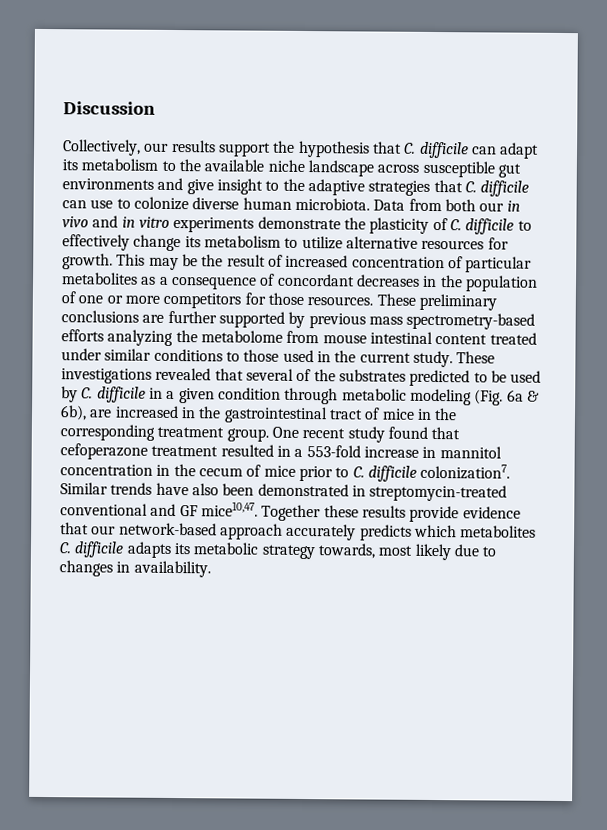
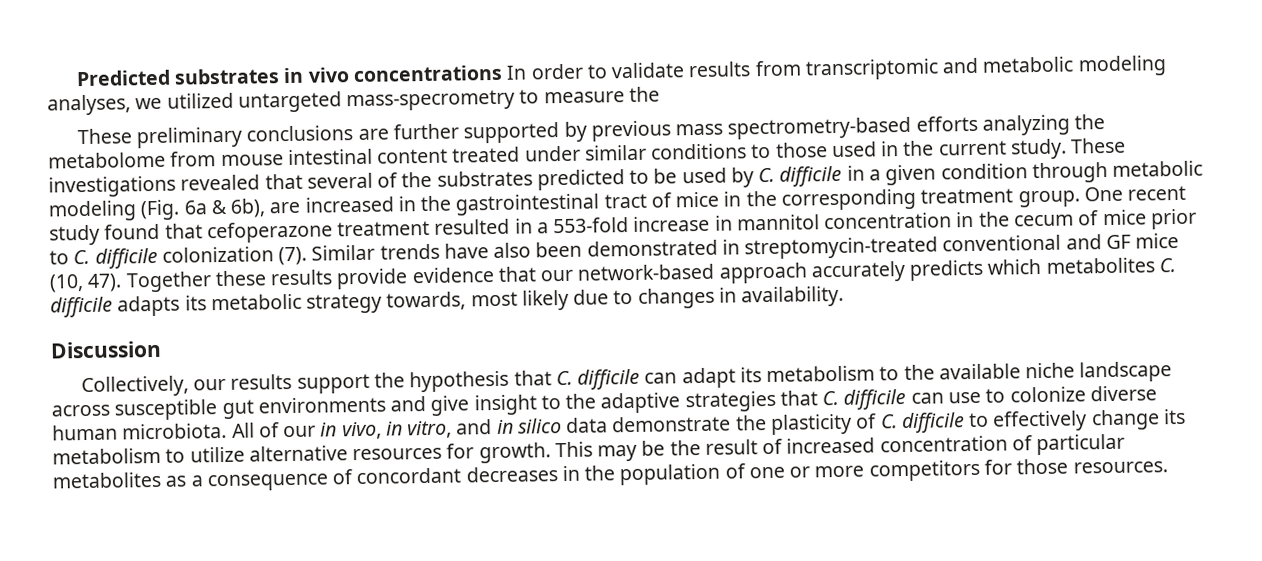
- Discussion
- Collectively, our results support the hypothesis that C. difficile can adapt its metabolism to the available niche landscape across susceptible gut environments and give insight to the adaptive strategies that C. difficile can use to colonize diverse human microbiota. Data from both our in vivo and in vitro experiments demonstrate the plasticity of C. difficile to effectively change its metabolism to utilize alternative resources for growth. This may be the result of increased concentration of particular metabolites as a consequence of concordant decreases in the population of one or more competitors for those resources. These preliminary conclusions are further supported by previous mass spectrometry-based efforts analyzing the metabolome from mouse intestinal content treated under similar conditions to those used in the current study.
+ Predicted substrates in vivo concentrations In order to validate results from transcriptomic and metabolic modeling analyses, we utilized untargeted mass-specrometry to measure the
+ These preliminary conclusions are further supported by previous mass spectrometry-based efforts analyzing the metabolome from mouse intestinal content treated under similar conditions to those used in the current study.
- One recent study found that cefoperazone treatment resulted in a 553-fold increase in mannitol concentration in the cecum of mice prior to C. difficile colonization7.
+ One recent study found that cefoperazone treatment resulted in a 553-fold increase in mannitol concentration in the cecum of mice prior to C. difficile colonization (7).
- Similar trends have also been demonstrated in streptomycin-treated conventional and GF mice10,47.
+ Similar trends have also been demonstrated in streptomycin-treated conventional and GF mice (10, 47).
+ Discussion
+ Collectively, our results support the hypothesis that C. difficile can adapt its metabolism to the available niche landscape across susceptible gut environments and give insight to the adaptive strategies that C. difficile can use to colonize diverse human microbiota. All of our in vivo, in vitro, and in silico data demonstrate the plasticity of C. difficile to effectively change its metabolism to utilize alternative resources for growth. This may be the result of increased concentration of particular metabolites as a consequence of concordant decreases in the population of one or more competitors for those resources.

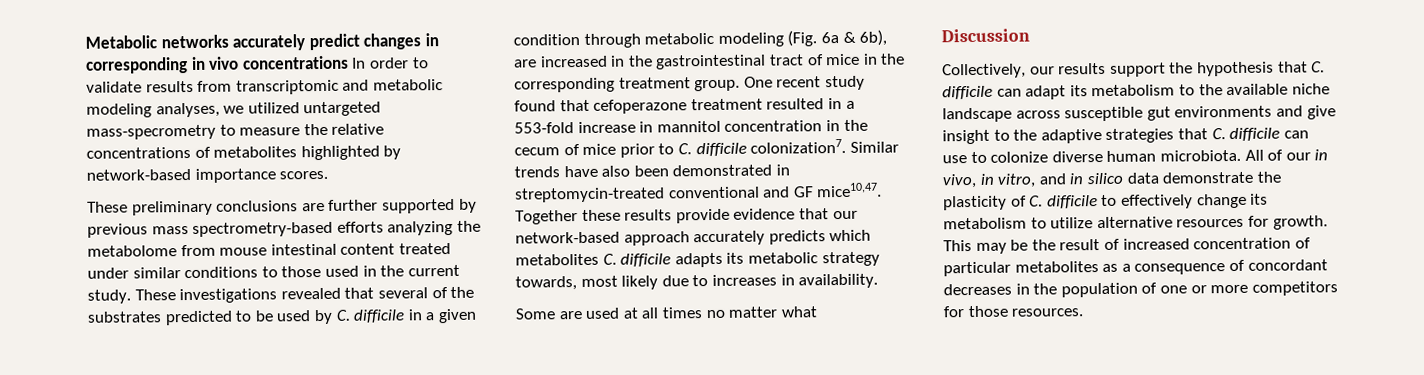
- Predicted substrates in vivo concentrations In order to validate results from transcriptomic and metabolic modeling analyses, we utilized untargeted mass-specrometry to measure the
+ Metabolic networks accurately predict changes in corresponding in vivo concentrations In order to validate results from transcriptomic and metabolic modeling analyses, we utilized untargeted mass-specrometry to measure the relative concentrations of metabolites highlighted by network-based importance scores.
- One recent study found that cefoperazone treatment resulted in a 553-fold increase in mannitol concentration in the cecum of mice prior to C. difficile colonization (7).
+ One recent study found that cefoperazone treatment resulted in a 553-fold increase in mannitol concentration in the cecum of mice prior to C. difficile colonization7.
- Similar trends have also been demonstrated in streptomycin-treated conventional and GF mice (10, 47).
+ Similar trends have also been demonstrated in streptomycin-treated conventional and GF mice10,47.
- Together these results provide evidence that our network-based approach accurately predicts which metabolites C. difficile adapts its metabolic strategy towards, most likely due to changes in availability.
+ Together these results provide evidence that our network-based approach accurately predicts which metabolites C. difficile adapts its metabolic strategy towards, most likely due to increases in availability.
+ Some are used at all times no matter what

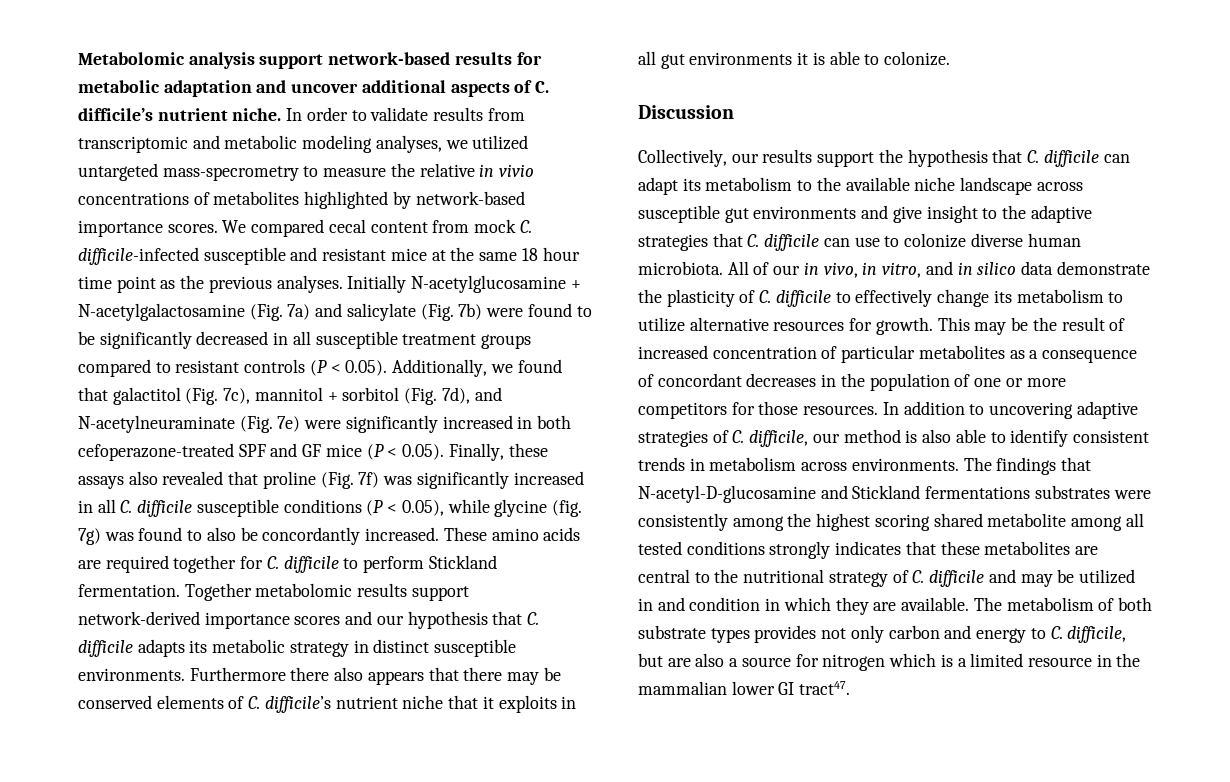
- Metabolic networks accurately predict changes in corresponding in vivo concentrations In order to validate results from transcriptomic and metabolic modeling analyses, we utilized untargeted mass-specrometry to measure the relative concentrations of metabolites highlighted by network-based importance scores.
- These preliminary conclusions are further supported by previous mass spectrometry-based efforts analyzing the metabolome from mouse intestinal content treated under similar conditions to those used in the current study. These investigations revealed that several of the substrates predicted to be used by C. difficile in a given condition through metabolic modeling (Fig. 6a & 6b), are increased in the gastrointestinal tract of mice in the corresponding treatment group. One recent study found that cefoperazone treatment resulted in a 553-fold increase in mannitol concentration in the cecum of mice prior to C. difficile colonization7. Similar trends have also been demonstrated in streptomycin-treated conventional and GF mice10,47. Together these results provide evidence that our network-based approach accurately predicts which metabolites C. difficile adapts its metabolic strategy towards, most likely due to increases in availability.
- Some are used at all times no matter what
+ Metabolomic analysis support network-based results for metabolic adaptation and uncover additional aspects of C. difficile’s nutrient niche. In order to validate results from transcriptomic and metabolic modeling analyses, we utilized untargeted mass-specrometry to measure the relative in vivio concentrations of metabolites highlighted by network-based importance scores. We compared cecal content from mock C. difficile-infected susceptible and resistant mice at the same 18 hour time point as the previous analyses. Initially N-acetylglucosamine + N-acetylgalactosamine (Fig. 7a) and salicylate (Fig. 7b) were found to be significantly decreased in all susceptible treatment groups compared to resistant controls (P < 0.05). Additionally, we found that galactitol (Fig. 7c), mannitol + sorbitol (Fig. 7d), and N-acetylneuraminate (Fig. 7e) were significantly increased in both cefoperazone-treated SPF and GF mice (P < 0.05). Finally, these assays also revealed that proline (Fig. 7f) was significantly increased in all C. difficile susceptible conditions (P < 0.05), while glycine (fig. 7g) was found to also be concordantly increased. These amino acids are required together for C. difficile to perform Stickland fermentation. Together metabolomic results support network-derived importance scores and our hypothesis that C. difficile adapts its metabolic strategy in distinct susceptible environments. Furthermore there also appears that there may be conserved elements of C. difficile’s nutrient niche that it exploits in all gut environments it is able to colonize.
+ In addition to uncovering adaptive strategies of C. difficile, our method is also able to identify consistent trends in metabolism across environments. The findings that N-acetyl-D-glucosamine and Stickland fermentations substrates were consistently among the highest scoring shared metabolite among all tested conditions strongly indicates that these metabolites are central to the nutritional strategy of C. difficile and may be utilized in and condition in which they are available. The metabolism of both substrate types provides not only carbon and energy to C. difficile, but are also a source for nitrogen which is a limited resource in the mammalian lower GI tract47.

